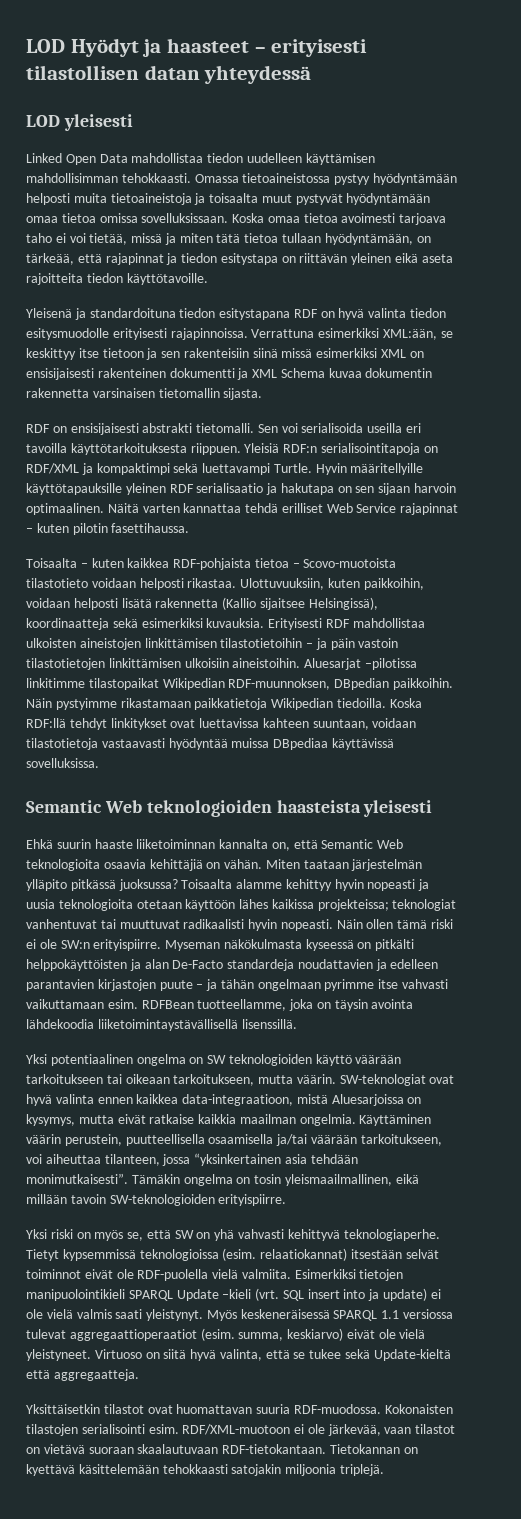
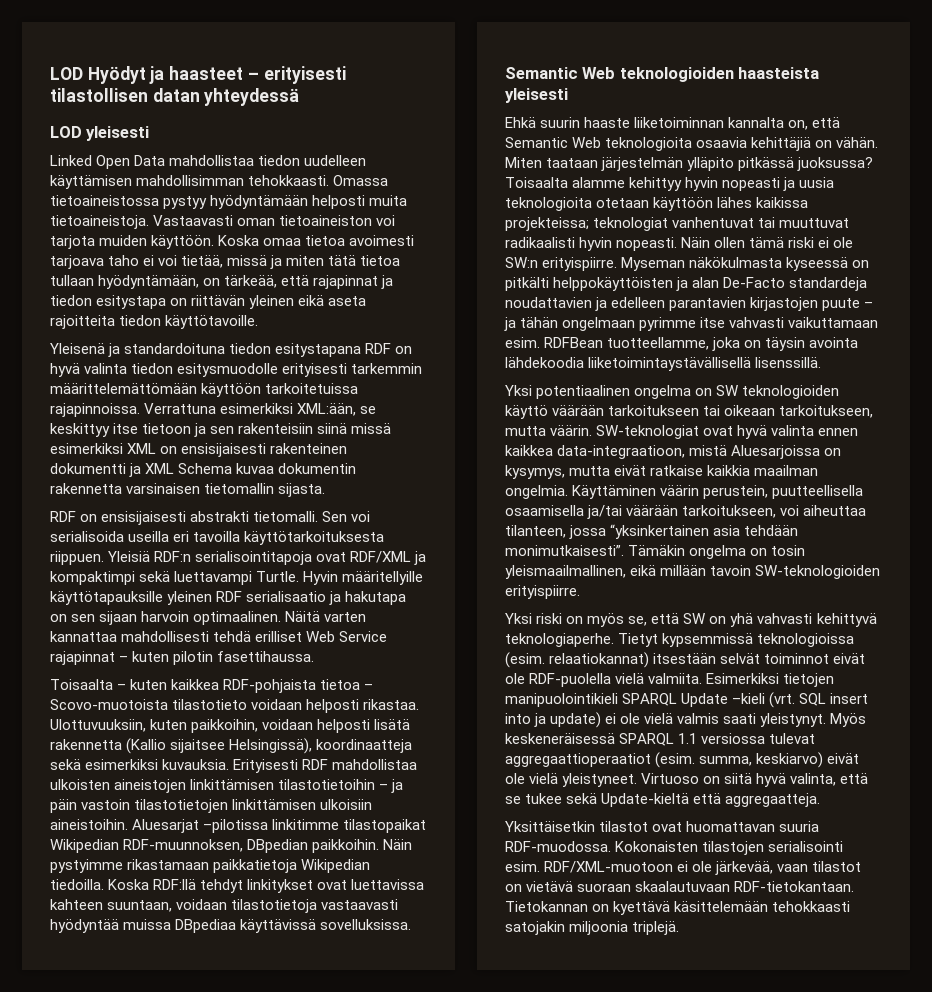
- Omassa tietoaineistossa pystyy hyödyntämään helposti muita tietoaineistoja ja toisaalta muut pystyvät hyödyntämään omaa tietoa omissa sovelluksissaan.
+ Omassa tietoaineistossa pystyy hyödyntämään helposti muita tietoaineistoja. Vastaavasti oman tietoaineiston voi tarjota muiden käyttöön.
- Yleisenä ja standardoituna tiedon esitystapana RDF on hyvä valinta tiedon esitysmuodolle erityisesti rajapinnoissa.
+ Yleisenä ja standardoituna tiedon esitystapana RDF on hyvä valinta tiedon esitysmuodolle erityisesti tarkemmin määrittelemättömään käyttöön tarkoitetuissa rajapinnoissa.
- Yleisiä RDF:n serialisointitapoja on RDF/XML ja kompaktimpi sekä luettavampi Turtle.
+ Yleisiä RDF:n serialisointitapoja ovat RDF/XML ja kompaktimpi sekä luettavampi Turtle.
- Näitä varten kannattaa tehdä erilliset Web Service rajapinnat – kuten pilotin fasettihaussa.
+ Näitä varten kannattaa mahdollisesti tehdä erilliset Web Service rajapinnat – kuten pilotin fasettihaussa.

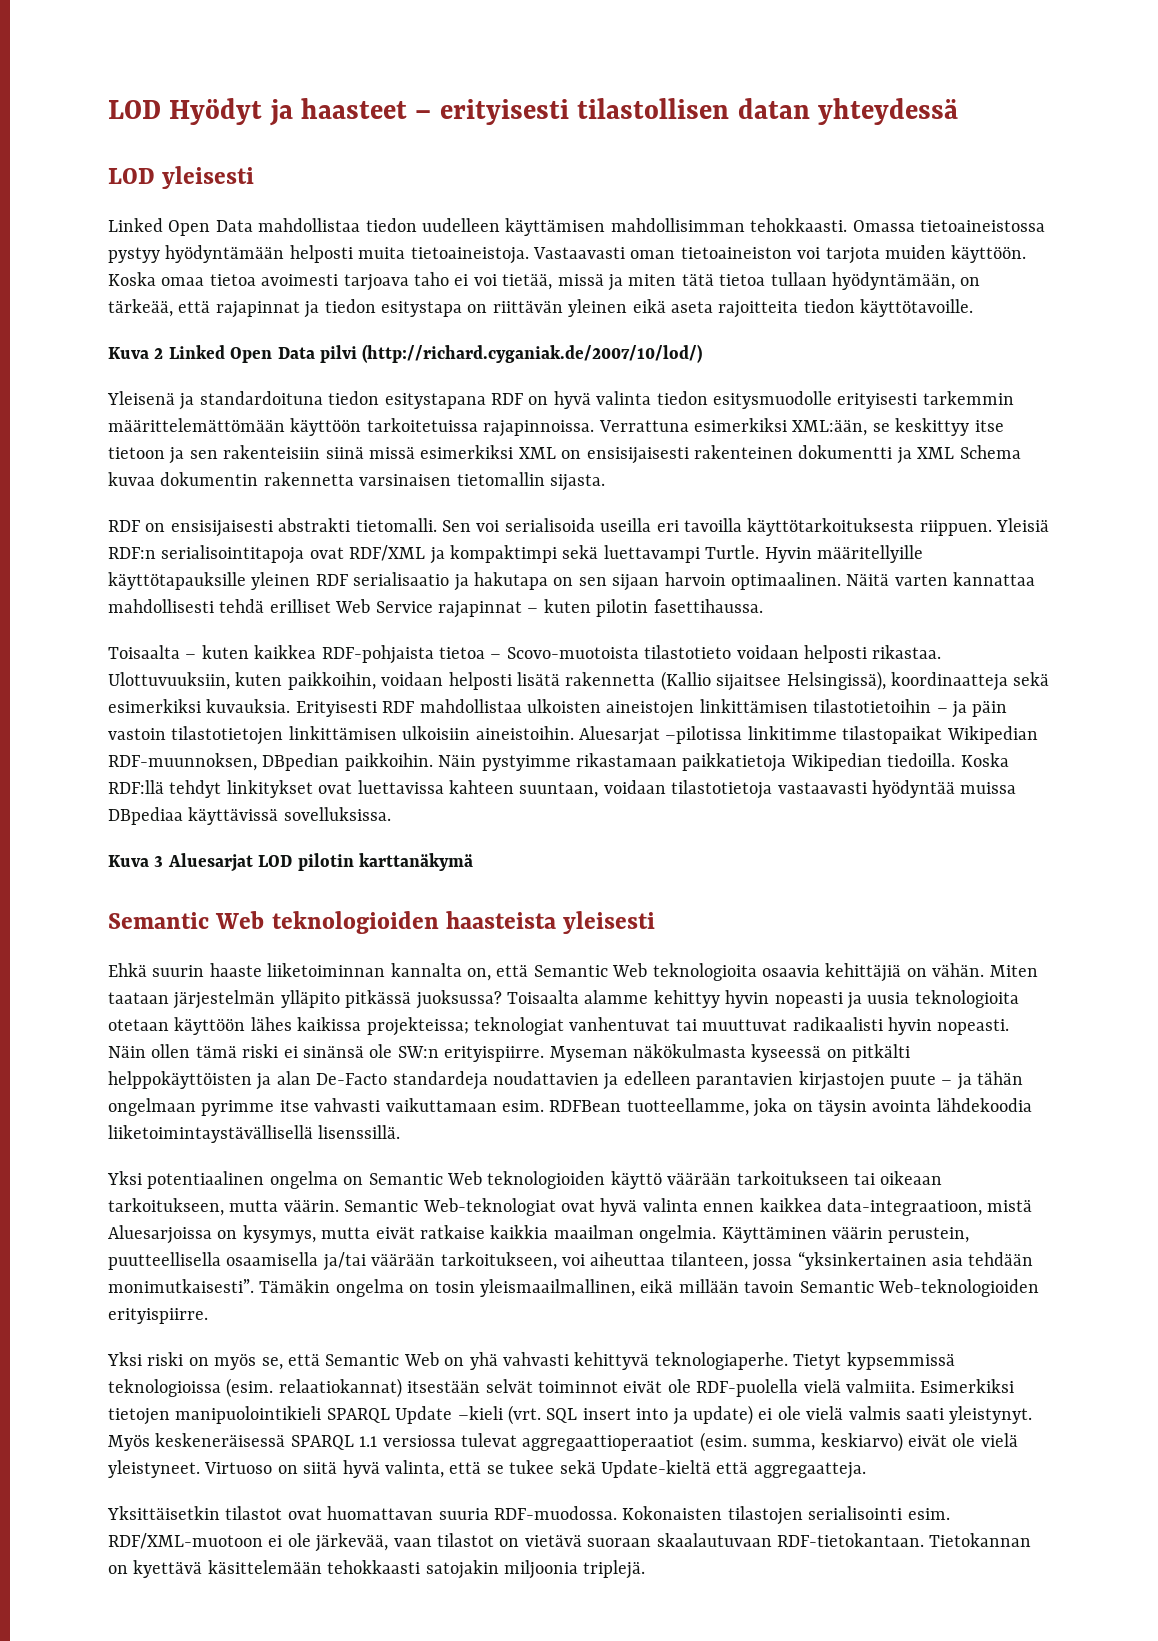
+ Kuva 2 Linked Open Data pilvi (http://richard.cyganiak.de/2007/10/lod/)
+ Kuva 3 Aluesarjat LOD pilotin karttanäkymä
- Näin ollen tämä riski ei ole SW:n erityispiirre.
+ Näin ollen tämä riski ei sinänsä ole SW:n erityispiirre.
- Yksi potentiaalinen ongelma on SW teknologioiden käyttö väärään tarkoitukseen tai oikeaan tarkoitukseen, mutta väärin.
+ Yksi potentiaalinen ongelma on Semantic Web teknologioiden käyttö väärään tarkoitukseen tai oikeaan tarkoitukseen, mutta väärin.
- SW-teknologiat ovat hyvä valinta ennen kaikkea data-integraatioon, mistä Aluesarjoissa on kysymys, mutta eivät ratkaise kaikkia maailman ongelmia.
+ Semantic Web-teknologiat ovat hyvä valinta ennen kaikkea data-integraatioon, mistä Aluesarjoissa on kysymys, mutta eivät ratkaise kaikkia maailman ongelmia.
- Tämäkin ongelma on tosin yleismaailmallinen, eikä millään tavoin SW-teknologioiden erityispiirre.
+ Tämäkin ongelma on tosin yleismaailmallinen, eikä millään tavoin Semantic Web-teknologioiden erityispiirre.
- Yksi riski on myös se, että SW on yhä vahvasti kehittyvä teknologiaperhe.
+ Yksi riski on myös se, että Semantic Web on yhä vahvasti kehittyvä teknologiaperhe.

